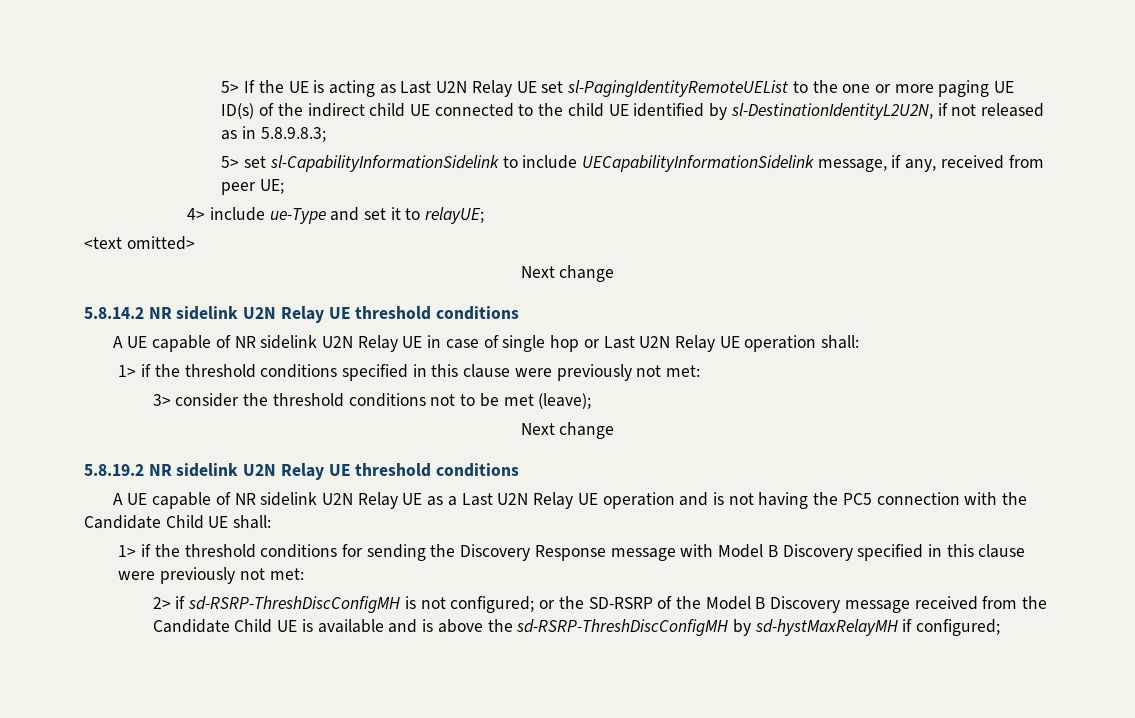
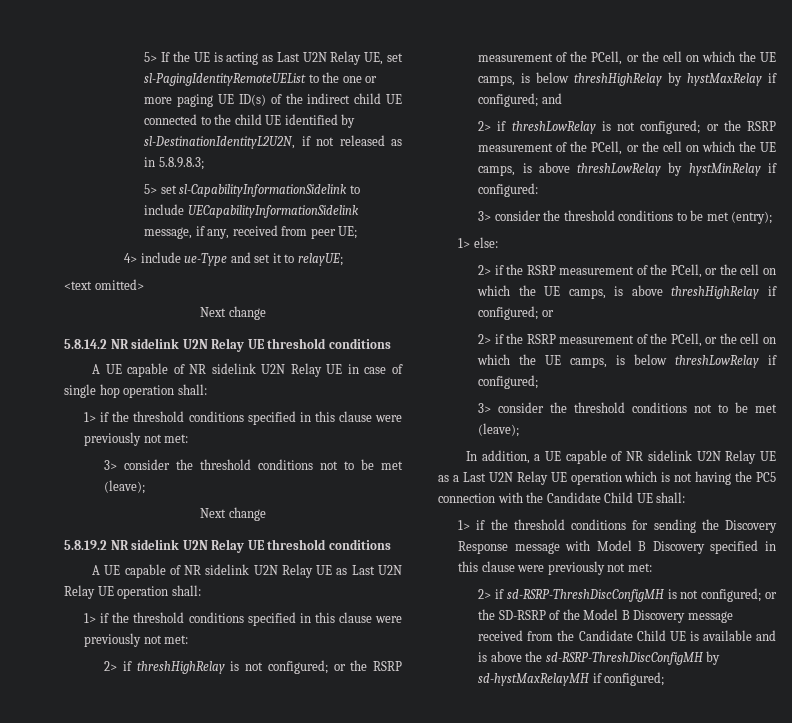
- 5> If the UE is acting as Last U2N Relay UE set sl-PagingIdentityRemoteUEList to the one or more paging UE ID(s) of the indirect child UE connected to the child UE identified by sl-DestinationIdentityL2U2N, if not released as in 5.8.9.8.3;
+ 5> If the UE is acting as Last U2N Relay UE, set sl-PagingIdentityRemoteUEList to the one or more paging UE ID(s) of the indirect child UE connected to the child UE identified by sl-DestinationIdentityL2U2N, if not released as in 5.8.9.8.3;
- A UE capable of NR sidelink U2N Relay UE in case of single hop or Last U2N Relay UE operation shall:
+ A UE capable of NR sidelink U2N Relay UE in case of single hop operation shall:
- A UE capable of NR sidelink U2N Relay UE as a Last U2N Relay UE operation and is not having the PC5 connection with the Candidate Child UE shall:
+ A UE capable of NR sidelink U2N Relay UE as Last U2N Relay UE operation shall:
+ 1> if the threshold conditions specified in this clause were previously not met:
+ 2> if threshHighRelay is not configured; or the RSRP measurement of the PCell, or the cell on which the UE camps, is below threshHighRelay by hystMaxRelay if configured; and
+ 2> if threshLowRelay is not configured; or the RSRP measurement of the PCell, or the cell on which the UE camps, is above threshLowRelay by hystMinRelay if configured:
+ 3> consider the threshold conditions to be met (entry);
+ 1> else:
+ 2> if the RSRP measurement of the PCell, or the cell on which the UE camps, is above threshHighRelay if configured; or
+ 2> if the RSRP measurement of the PCell, or the cell on which the UE camps, is below threshLowRelay if configured;
+ 3> consider the threshold conditions not to be met (leave);
+ In addition, a UE capable of NR sidelink U2N Relay UE as a Last U2N Relay UE operation which is not having the PC5 connection with the Candidate Child UE shall:

